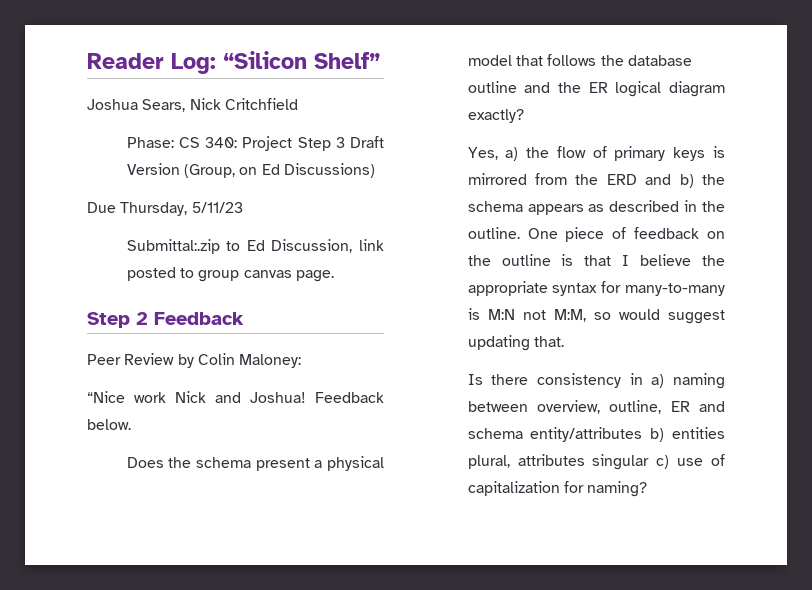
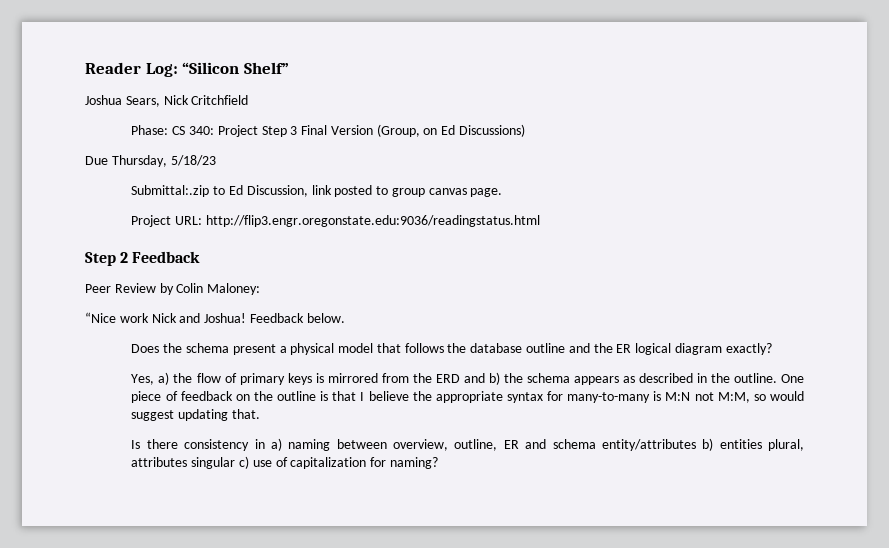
- Phase: CS 340: Project Step 3 Draft Version (Group, on Ed Discussions)
+ Phase: CS 340: Project Step 3 Final Version (Group, on Ed Discussions)
- Due Thursday, 5/11/23
+ Due Thursday, 5/18/23
+ Project URL: http://flip3.engr.oregonstate.edu:9036/readingstatus.html

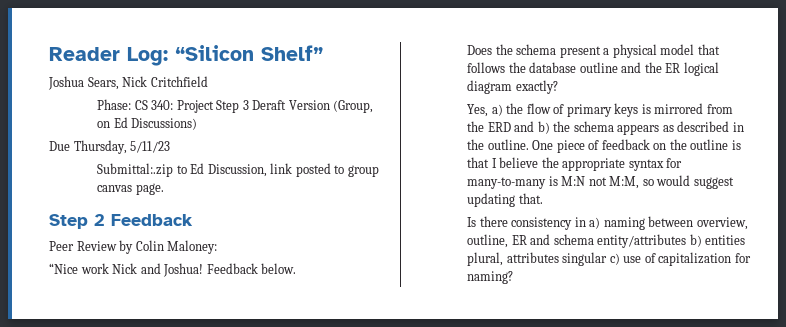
- Phase: CS 340: Project Step 3 Final Version (Group, on Ed Discussions)
+ Phase: CS 340: Project Step 3 Deraft Version (Group, on Ed Discussions)
- Due Thursday, 5/18/23
+ Due Thursday, 5/11/23
- Project URL: http://flip3.engr.oregonstate.edu:9036/readingstatus.html

